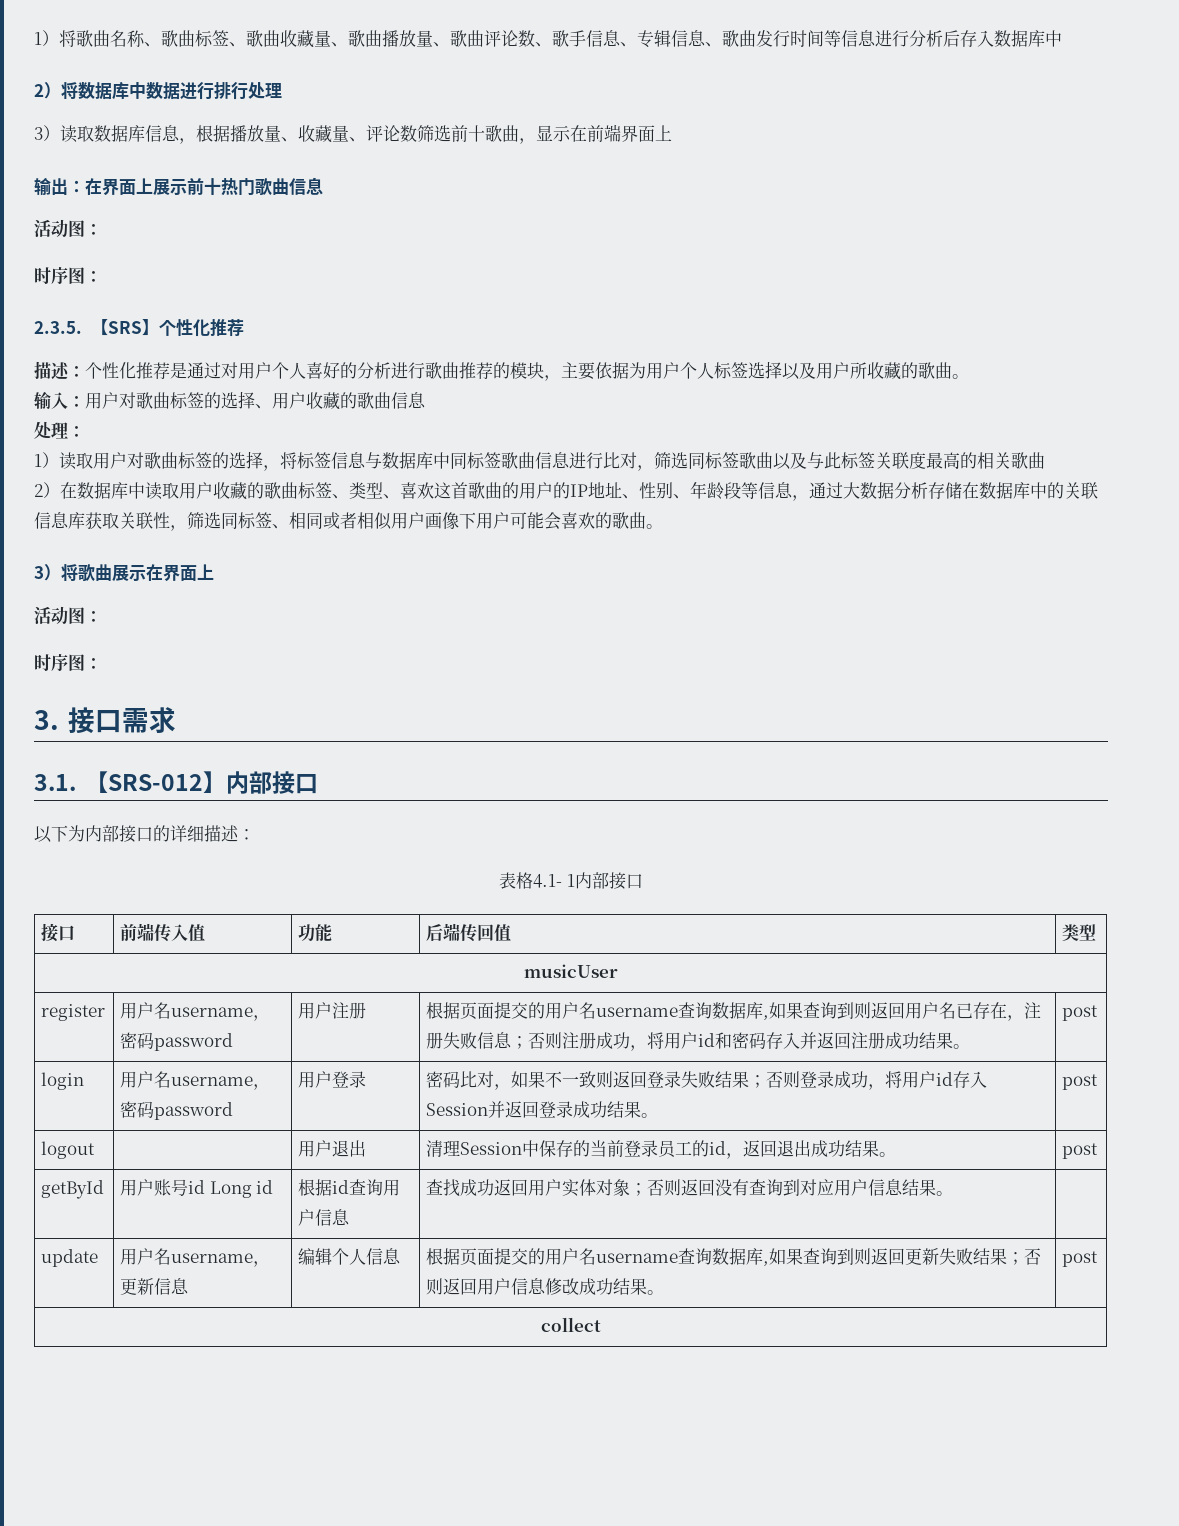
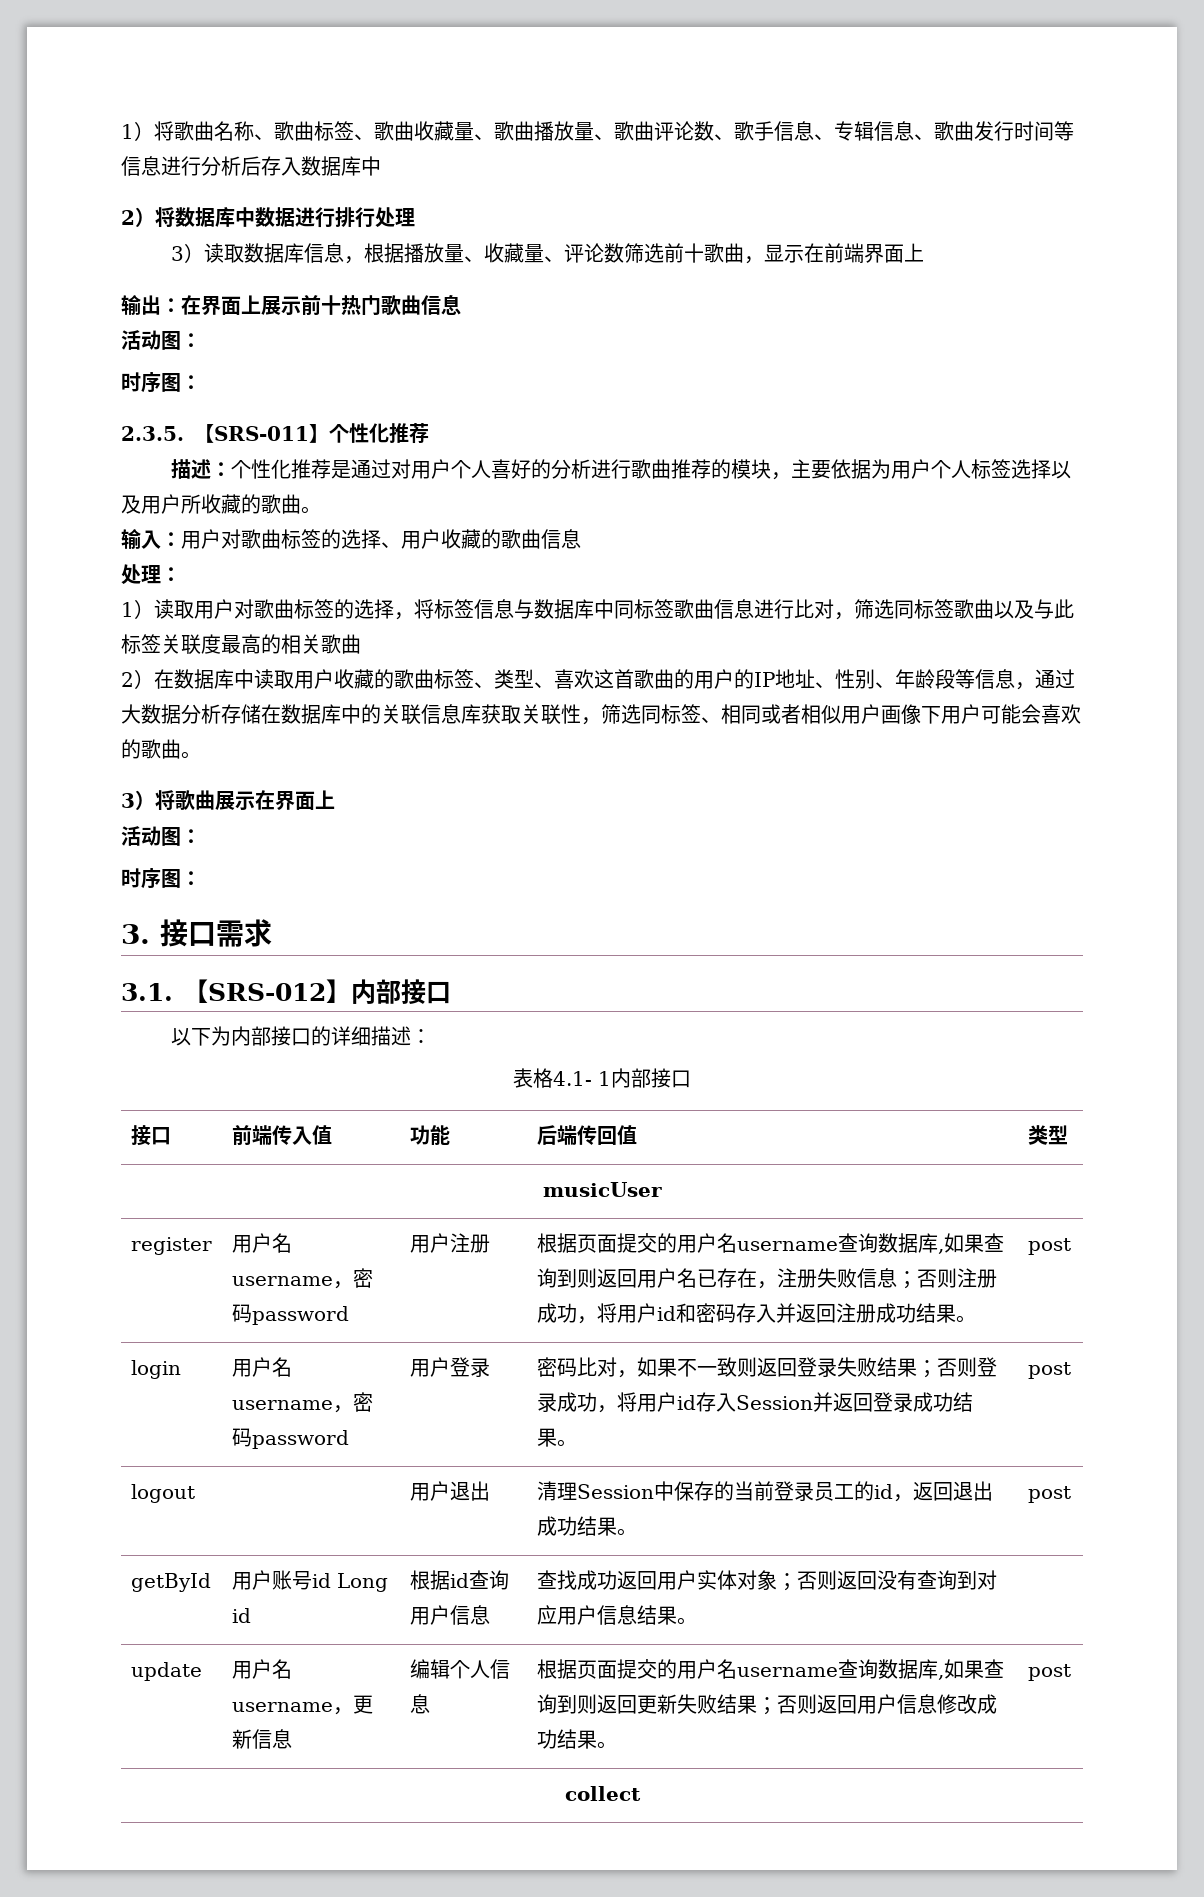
- 2.3.5.【SRS】个性化推荐
+ 2.3.5.【SRS-011】个性化推荐

